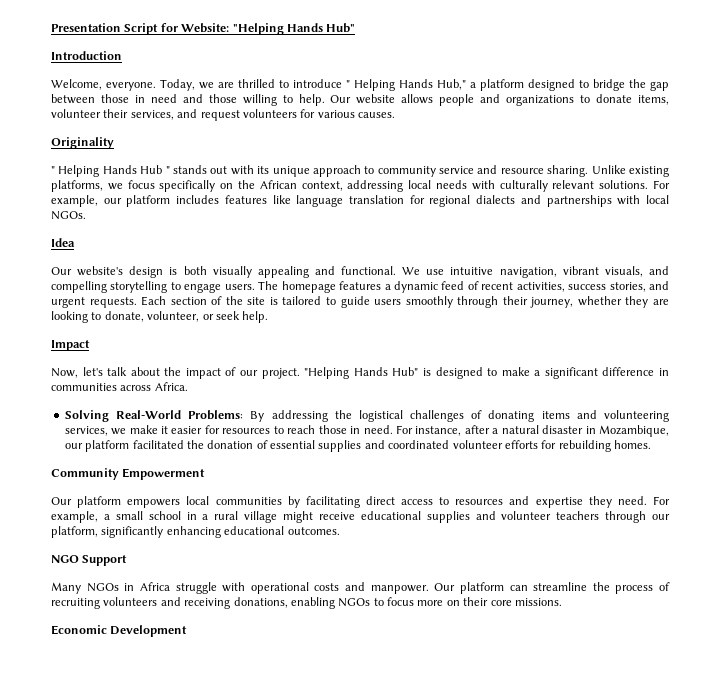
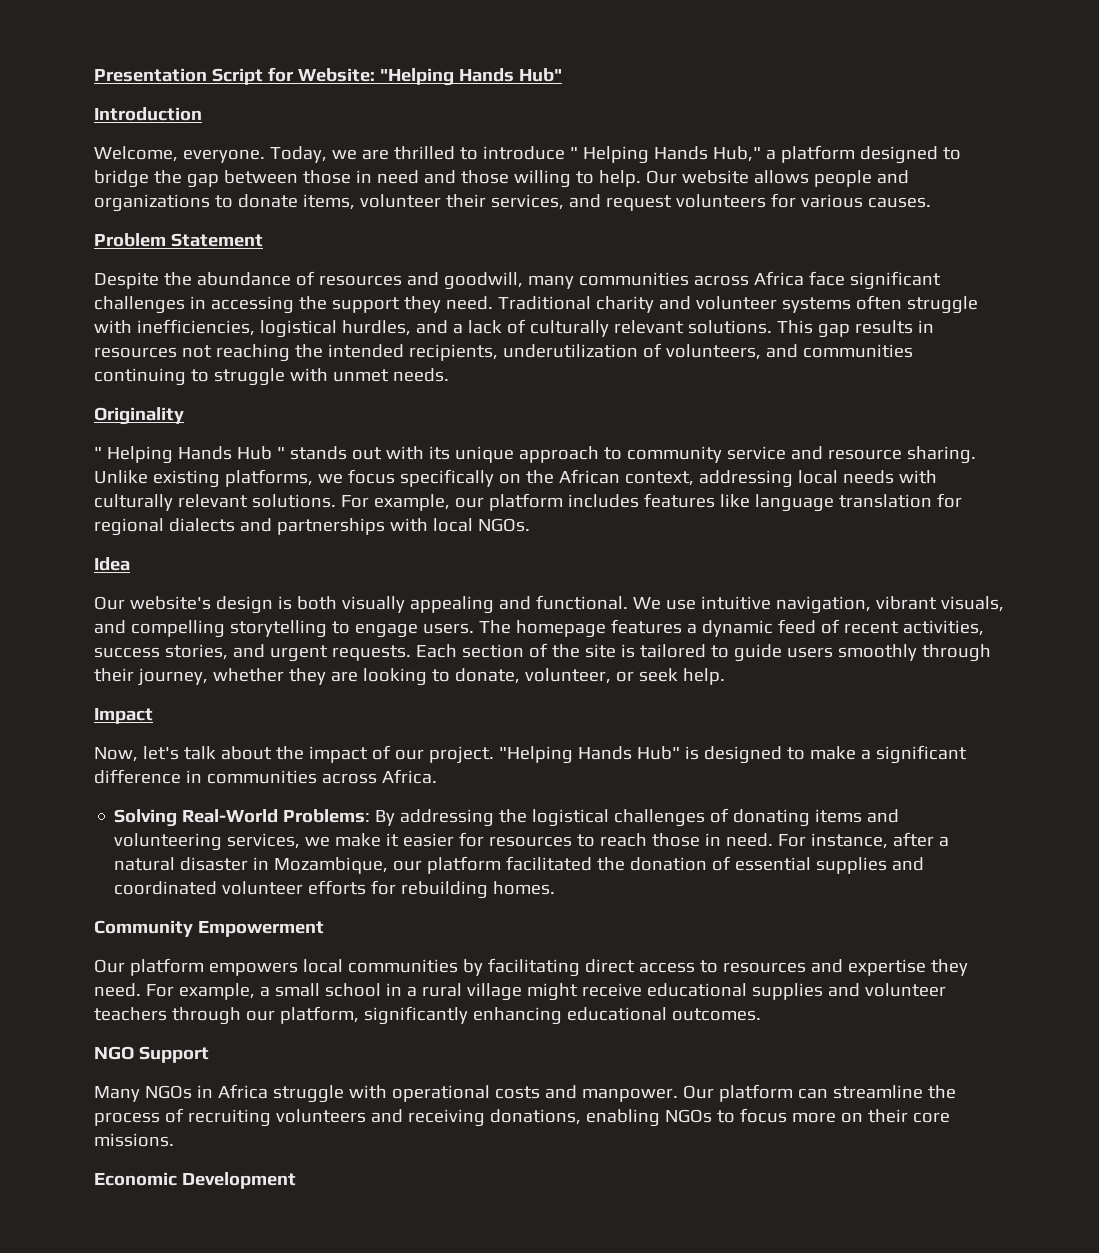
+ Problem Statement
+ Despite the abundance of resources and goodwill, many communities across Africa face significant challenges in accessing the support they need. Traditional charity and volunteer systems often struggle with inefficiencies, logistical hurdles, and a lack of culturally relevant solutions. This gap results in resources not reaching the intended recipients, underutilization of volunteers, and communities continuing to struggle with unmet needs.

